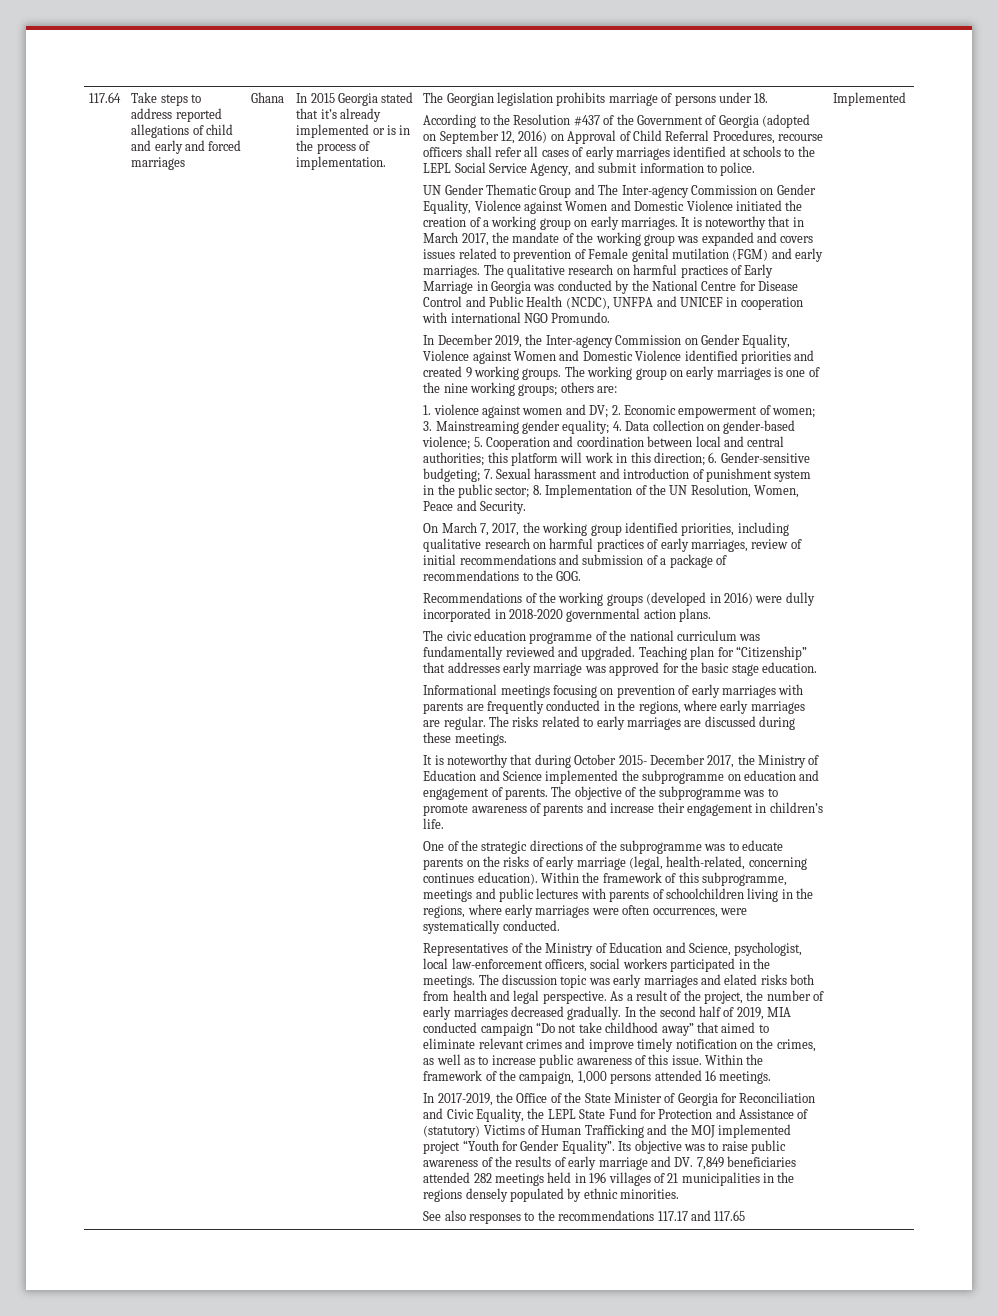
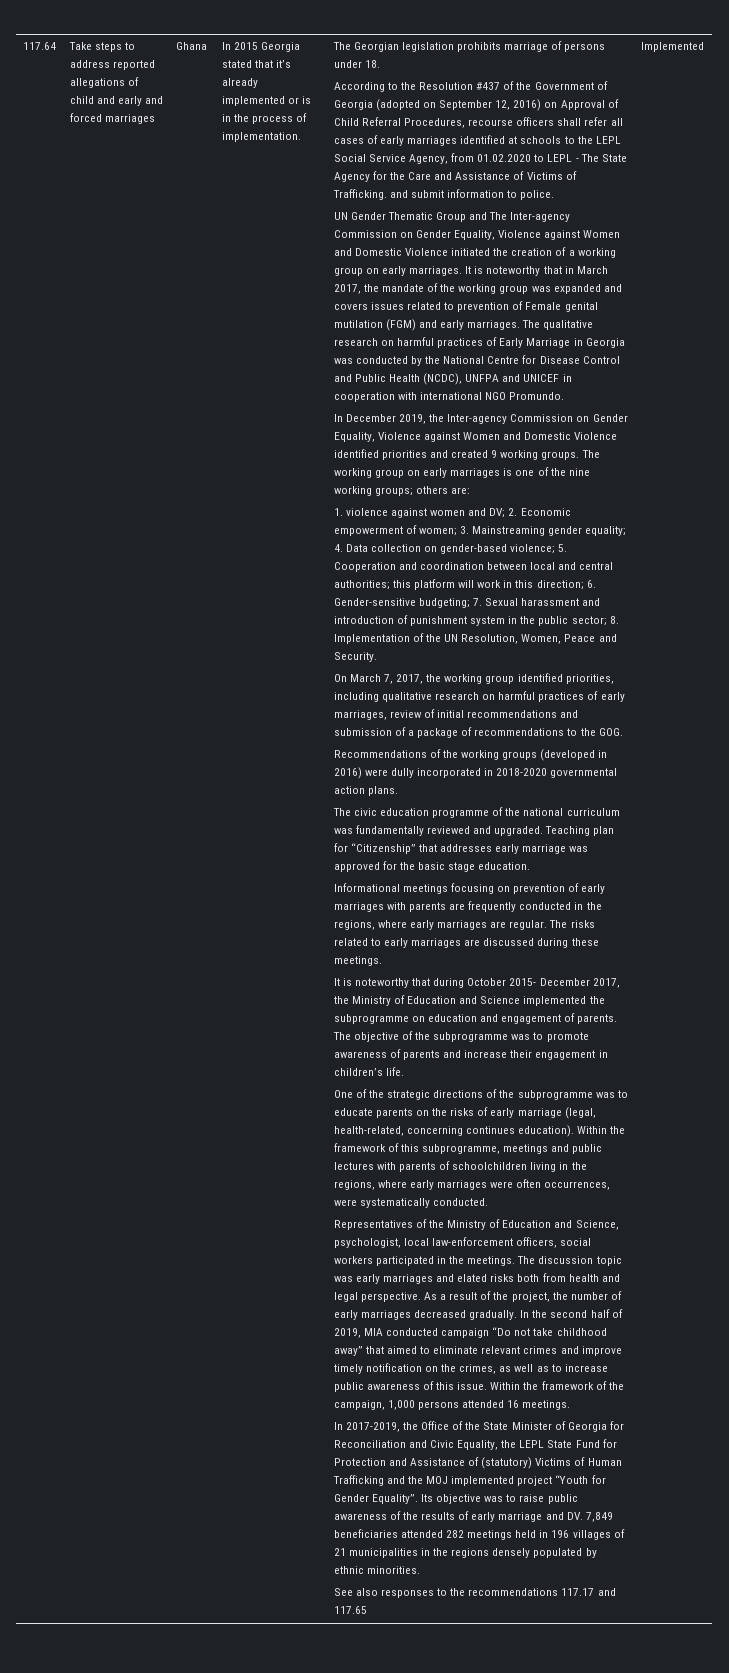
- According to the Resolution #437 of the Government of Georgia (adopted on September 12, 2016) on Approval of Child Referral Procedures, recourse officers shall refer all cases of early marriages identified at schools to the LEPL Social Service Agency, and submit information to police.
+ According to the Resolution #437 of the Government of Georgia (adopted on September 12, 2016) on Approval of Child Referral Procedures, recourse officers shall refer all cases of early marriages identified at schools to the LEPL Social Service Agency, from 01.02.2020 to LEPL - The State Agency for the Care and Assistance of Victims of Trafficking. and submit information to police.

